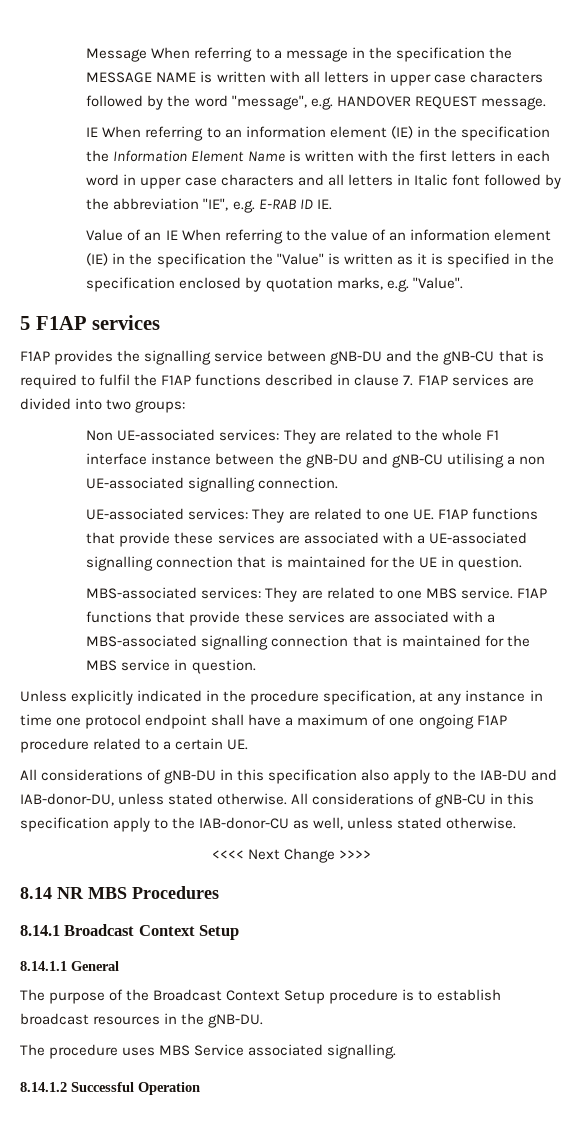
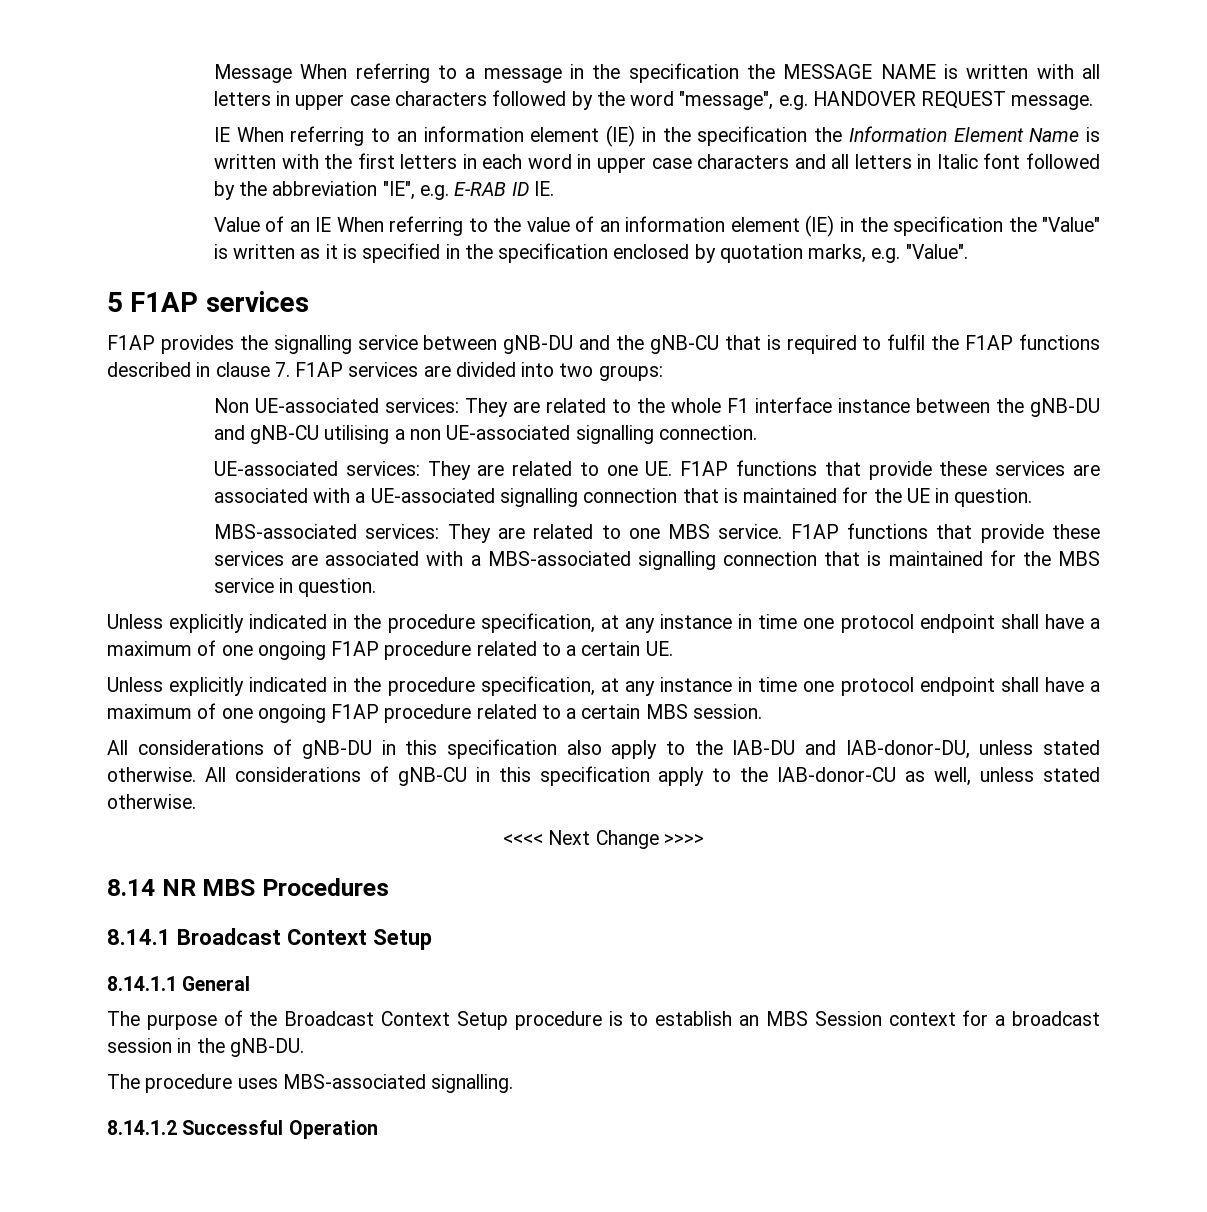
+ Unless explicitly indicated in the procedure specification, at any instance in time one protocol endpoint shall have a maximum of one ongoing F1AP procedure related to a certain MBS session.
- The purpose of the Broadcast Context Setup procedure is to establish broadcast resources in the gNB-DU.
+ The purpose of the Broadcast Context Setup procedure is to establish an MBS Session context for a broadcast session in the gNB-DU.
- The procedure uses MBS Service associated signalling.
+ The procedure uses MBS-associated signalling.

